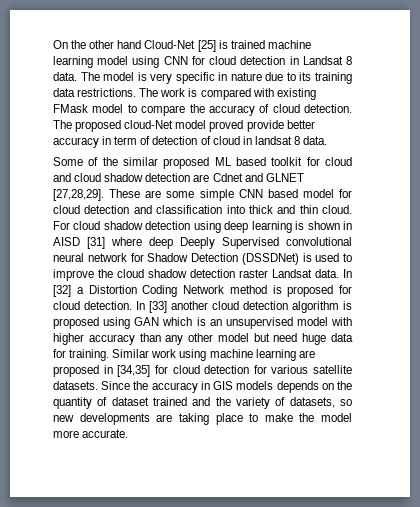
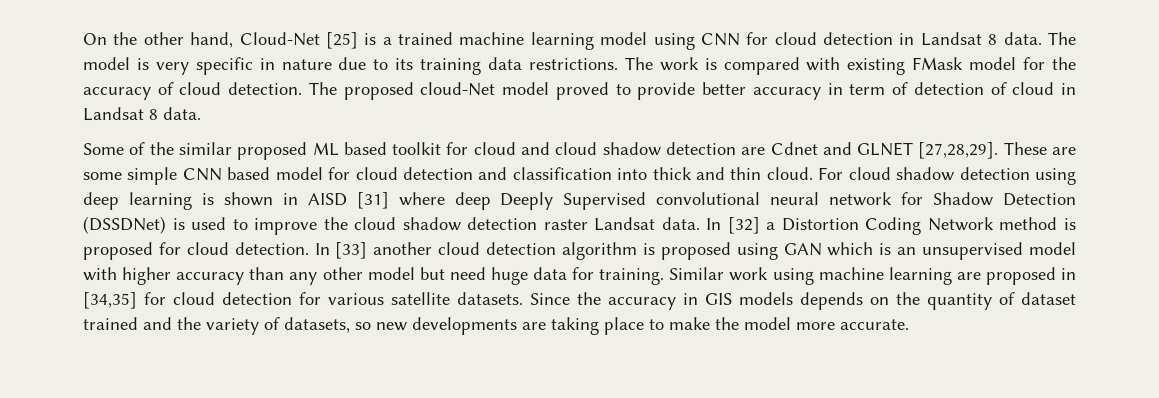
- On the other hand Cloud-Net [25] is trained machine learning model using CNN for cloud detection in Landsat 8 data.
+ On the other hand, Cloud-Net [25] is a trained machine learning model using CNN for cloud detection in Landsat 8 data.
- The work is compared with existing FMask model to compare the accuracy of cloud detection.
+ The work is compared with existing FMask model for the accuracy of cloud detection.
- The proposed cloud-Net model proved provide better accuracy in term of detection of cloud in landsat 8 data.
+ The proposed cloud-Net model proved to provide better accuracy in term of detection of cloud in Landsat 8 data.

